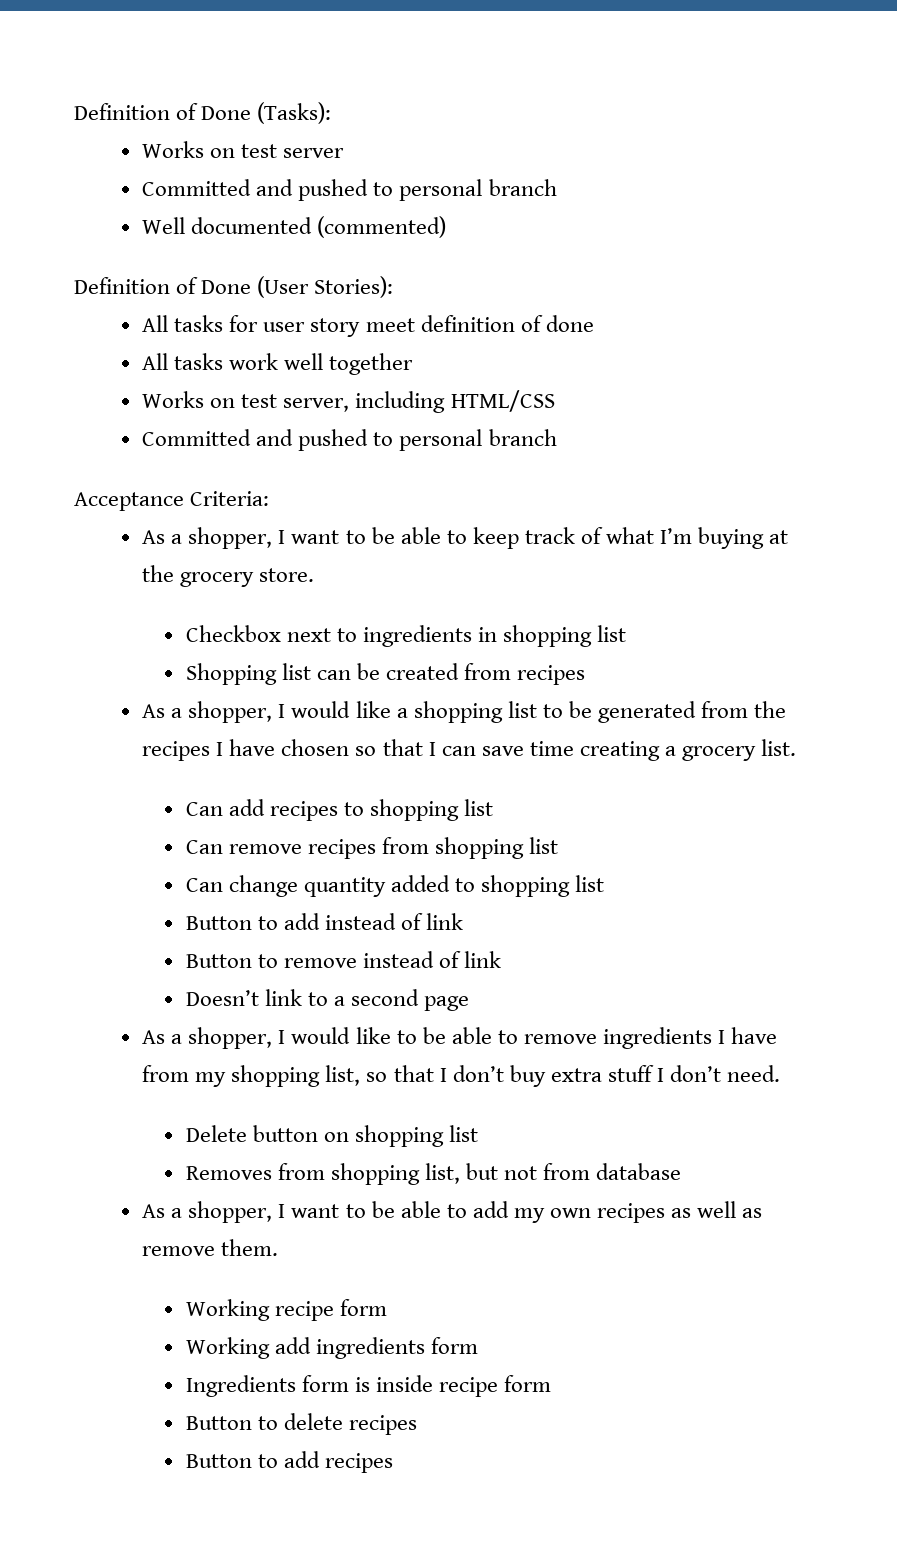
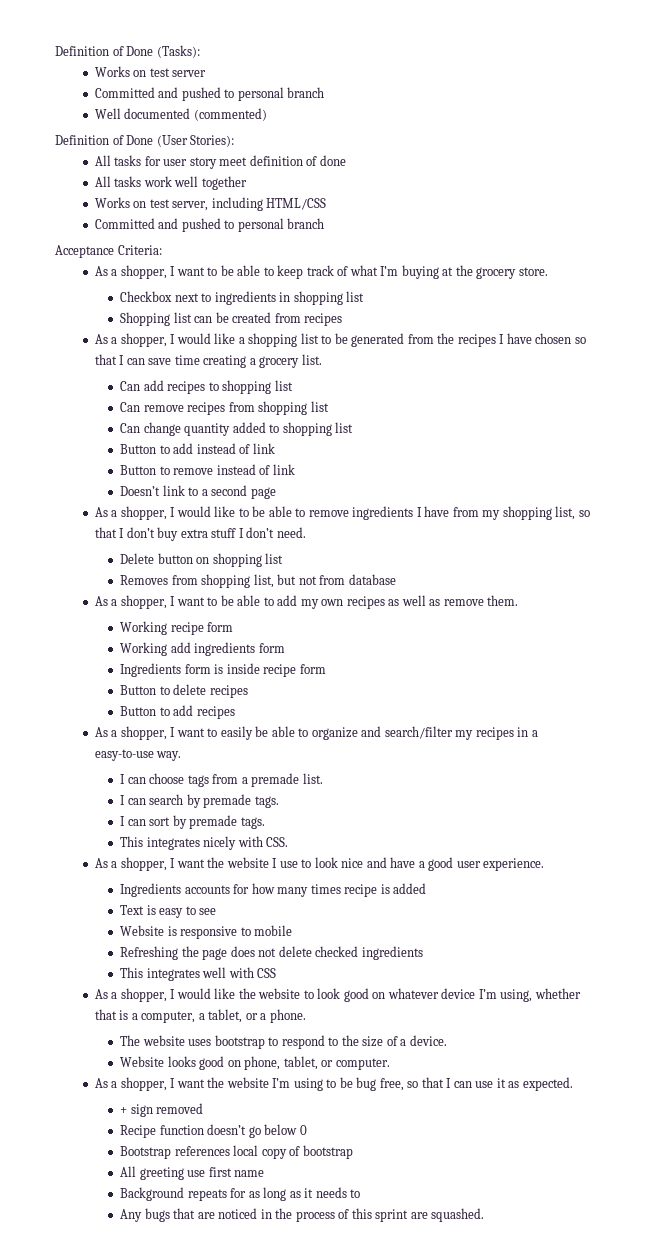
+ As a shopper, I want to easily be able to organize and search/filter my recipes in a easy-to-use way.
+ I can choose tags from a premade list.
+ I can search by premade tags.
+ I can sort by premade tags.
+ This integrates nicely with CSS.
+ As a shopper, I want the website I use to look nice and have a good user experience.
+ Ingredients accounts for how many times recipe is added
+ Text is easy to see
+ Website is responsive to mobile
+ Refreshing the page does not delete checked ingredients
+ This integrates well with CSS
+ As a shopper, I would like the website to look good on whatever device I’m using, whether that is a computer, a tablet, or a phone.
+ The website uses bootstrap to respond to the size of a device.
+ Website looks good on phone, tablet, or computer.
+ As a shopper, I want the website I’m using to be bug free, so that I can use it as expected.
+ + sign removed
+ Recipe function doesn’t go below 0
+ Bootstrap references local copy of bootstrap
+ All greeting use first name
+ Background repeats for as long as it needs to
+ Any bugs that are noticed in the process of this sprint are squashed.

